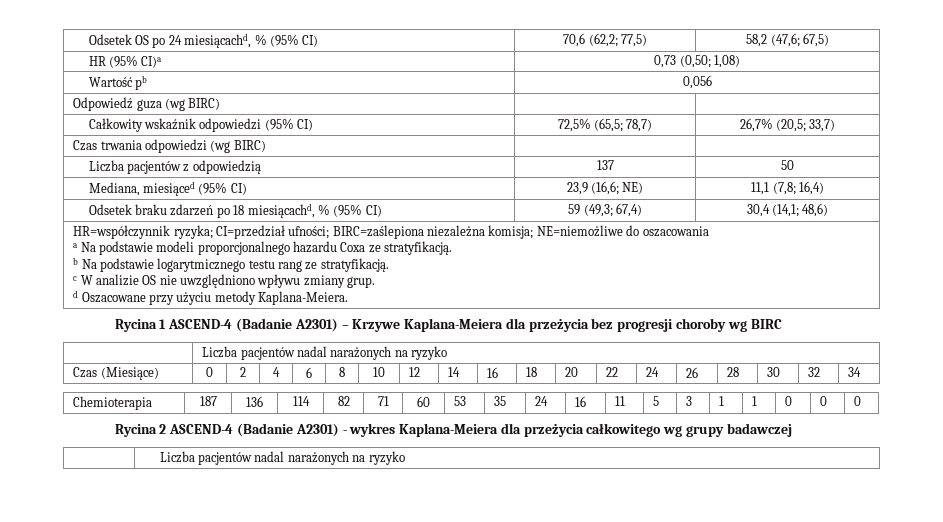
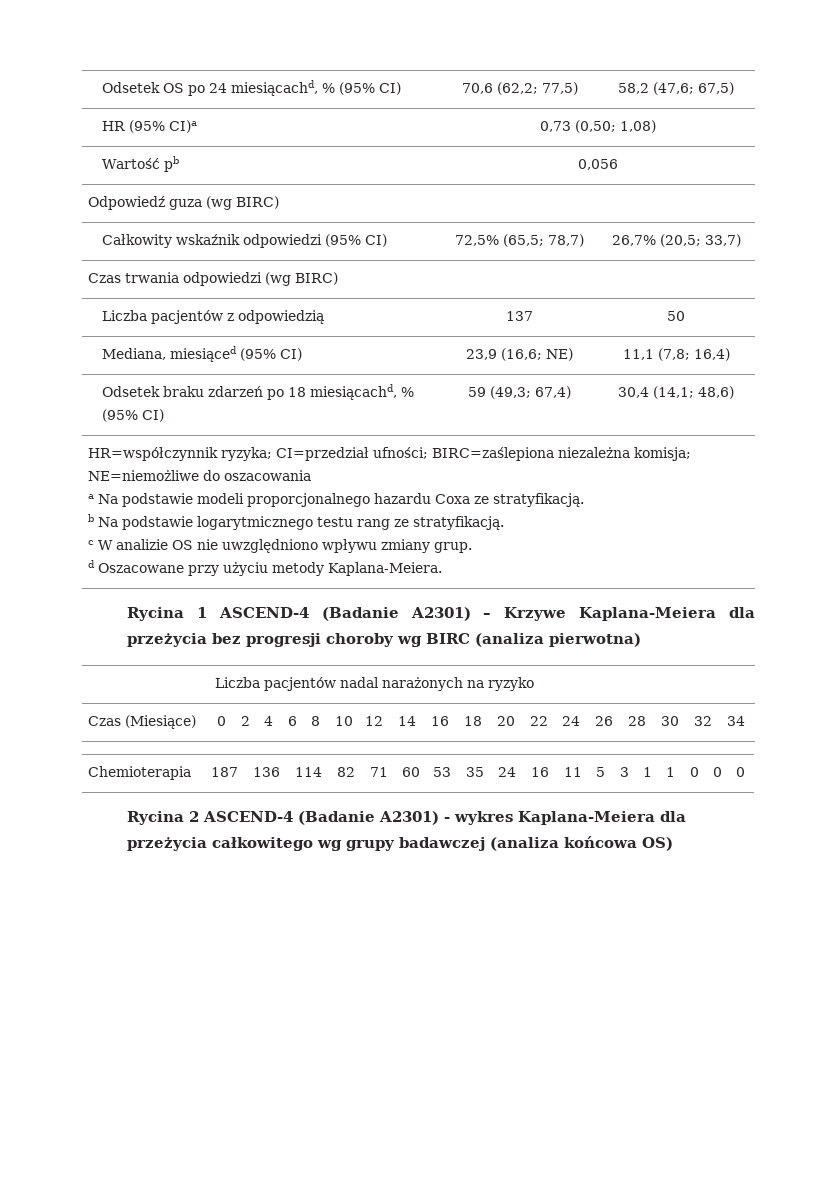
- Rycina 1 ASCEND-4 (Badanie A2301) – Krzywe Kaplana-Meiera dla przeżycia bez progresji choroby wg BIRC
+ Rycina 1 ASCEND-4 (Badanie A2301) – Krzywe Kaplana-Meiera dla przeżycia bez progresji choroby wg BIRC (analiza pierwotna)
- Rycina 2 ASCEND-4 (Badanie A2301) - wykres Kaplana-Meiera dla przeżycia całkowitego wg grupy badawczej
- | Liczba pacjentów nadal narażonych na ryzyko
+ Rycina 2 ASCEND-4 (Badanie A2301) - wykres Kaplana-Meiera dla przeżycia całkowitego wg grupy badawczej (analiza końcowa OS)

